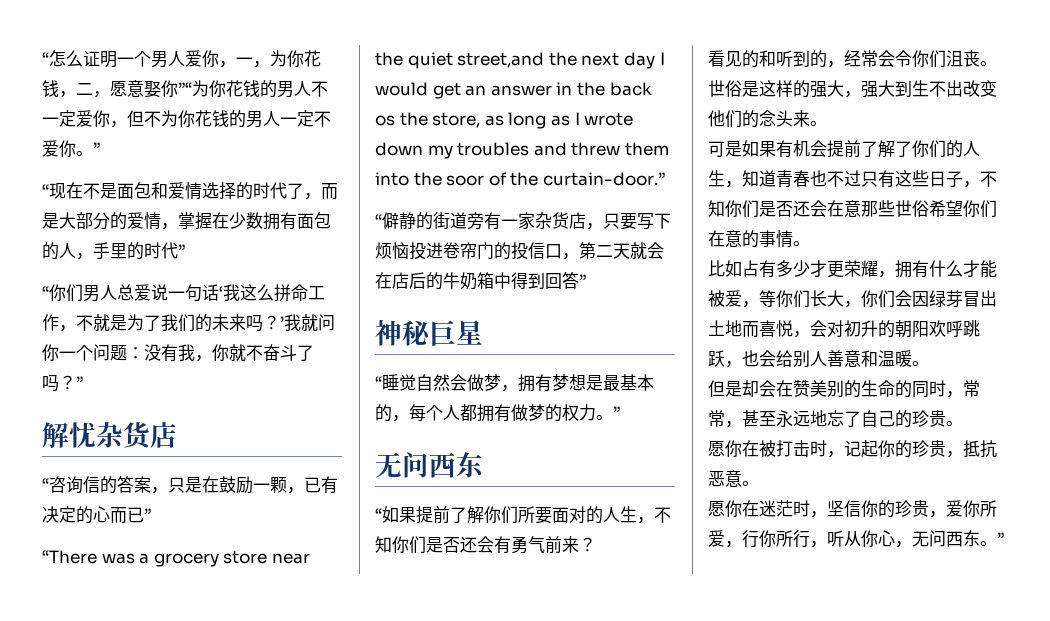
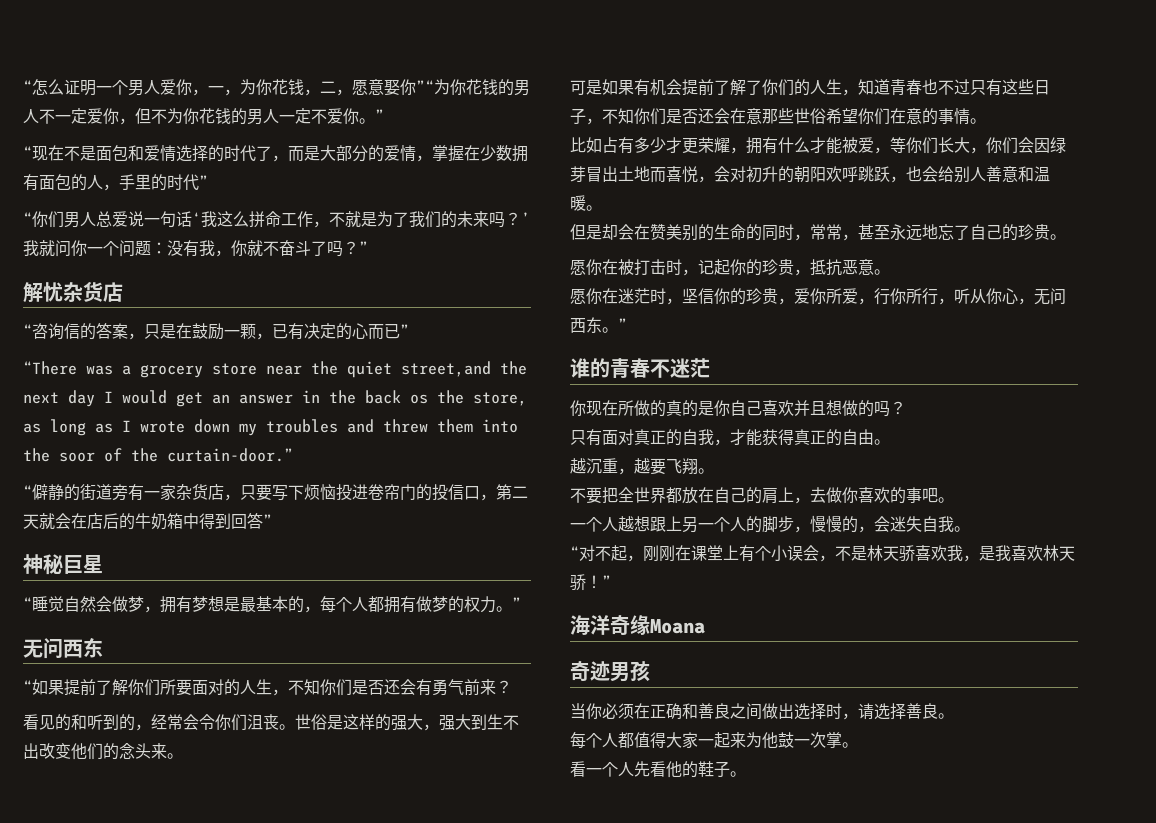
+ 谁的青春不迷茫
+ 你现在所做的真的是你自己喜欢并且想做的吗？
+ 只有面对真正的自我，才能获得真正的自由。
+ 越沉重，越要飞翔。
+ 不要把全世界都放在自己的肩上，去做你喜欢的事吧。
+ 一个人越想跟上另一个人的脚步，慢慢的，会迷失自我。
+ “对不起，刚刚在课堂上有个小误会，不是林天骄喜欢我，是我喜欢林天骄！”
+ 海洋奇缘Moana
+ 奇迹男孩
+ 当你必须在正确和善良之间做出选择时，请选择善良。
+ 每个人都值得大家一起来为他鼓一次掌。
+ 看一个人先看他的鞋子。

